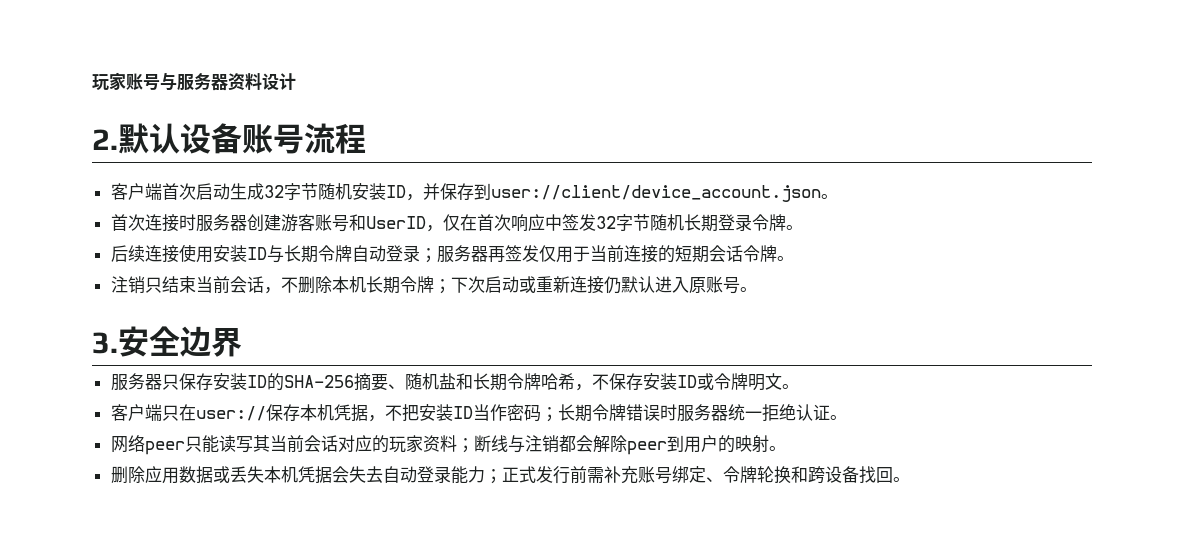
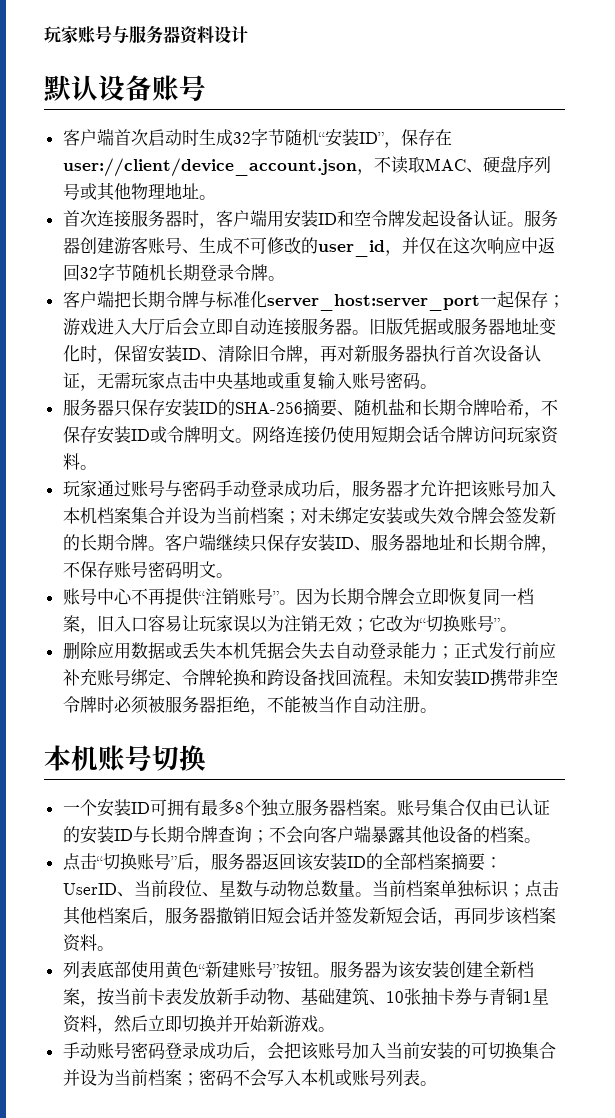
- 2.默认设备账号流程
+ 默认设备账号
- 客户端首次启动生成32字节随机安装ID，并保存到user://client/device_account.json。
- 首次连接时服务器创建游客账号和UserID，仅在首次响应中签发32字节随机长期登录令牌。
+ 客户端首次启动时生成32字节随机“安装ID”，保存在user://client/device_account.json，不读取MAC、硬盘序列号或其他物理地址。
+ 首次连接服务器时，客户端用安装ID和空令牌发起设备认证。服务器创建游客账号、生成不可修改的user_id，并仅在这次响应中返回32字节随机长期登录令牌。
- 后续连接使用安装ID与长期令牌自动登录；服务器再签发仅用于当前连接的短期会话令牌。
- 注销只结束当前会话，不删除本机长期令牌；下次启动或重新连接仍默认进入原账号。
- 3.安全边界
+ 客户端把长期令牌与标准化server_host:server_port一起保存；游戏进入大厅后会立即自动连接服务器。旧版凭据或服务器地址变化时，保留安装ID、清除旧令牌，再对新服务器执行首次设备认证，无需玩家点击中央基地或重复输入账号密码。
- 服务器只保存安装ID的SHA-256摘要、随机盐和长期令牌哈希，不保存安装ID或令牌明文。
- 客户端只在user://保存本机凭据，不把安装ID当作密码；长期令牌错误时服务器统一拒绝认证。
- 网络peer只能读写其当前会话对应的玩家资料；断线与注销都会解除peer到用户的映射。
+ 服务器只保存安装ID的SHA-256摘要、随机盐和长期令牌哈希，不保存安装ID或令牌明文。网络连接仍使用短期会话令牌访问玩家资料。
+ 玩家通过账号与密码手动登录成功后，服务器才允许把该账号加入本机档案集合并设为当前档案；对未绑定安装或失效令牌会签发新的长期令牌。客户端继续只保存安装ID、服务器地址和长期令牌，不保存账号密码明文。
+ 账号中心不再提供“注销账号”。因为长期令牌会立即恢复同一档案，旧入口容易让玩家误以为注销无效；它改为“切换账号”。
- 删除应用数据或丢失本机凭据会失去自动登录能力；正式发行前需补充账号绑定、令牌轮换和跨设备找回。
+ 删除应用数据或丢失本机凭据会失去自动登录能力；正式发行前应补充账号绑定、令牌轮换和跨设备找回流程。未知安装ID携带非空令牌时必须被服务器拒绝，不能被当作自动注册。
+ 本机账号切换
+ 一个安装ID可拥有最多8个独立服务器档案。账号集合仅由已认证的安装ID与长期令牌查询；不会向客户端暴露其他设备的档案。
+ 点击“切换账号”后，服务器返回该安装ID的全部档案摘要：UserID、当前段位、星数与动物总数量。当前档案单独标识；点击其他档案后，服务器撤销旧短会话并签发新短会话，再同步该档案资料。
+ 列表底部使用黄色“新建账号”按钮。服务器为该安装创建全新档案，按当前卡表发放新手动物、基础建筑、10张抽卡券与青铜1星资料，然后立即切换并开始新游戏。
+ 手动账号密码登录成功后，会把该账号加入当前安装的可切换集合并设为当前档案；密码不会写入本机或账号列表。

